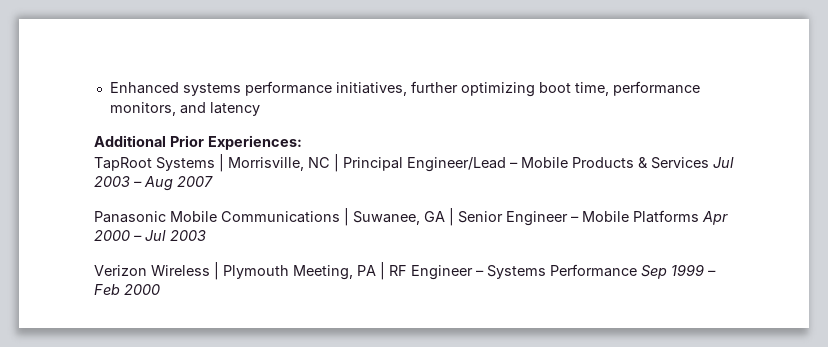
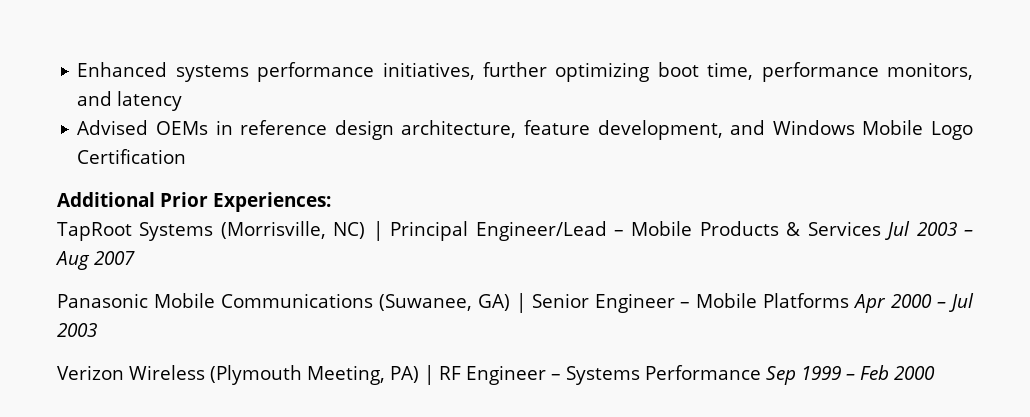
+ Advised OEMs in reference design architecture, feature development, and Windows Mobile Logo Certification
- TapRoot Systems | Morrisville, NC | Principal Engineer/Lead – Mobile Products & Services Jul 2003 – Aug 2007
+ TapRoot Systems (Morrisville, NC) | Principal Engineer/Lead – Mobile Products & Services Jul 2003 – Aug 2007
- Panasonic Mobile Communications | Suwanee, GA | Senior Engineer – Mobile Platforms Apr 2000 – Jul 2003
+ Panasonic Mobile Communications (Suwanee, GA) | Senior Engineer – Mobile Platforms Apr 2000 – Jul 2003
- Verizon Wireless | Plymouth Meeting, PA | RF Engineer – Systems Performance Sep 1999 – Feb 2000
+ Verizon Wireless (Plymouth Meeting, PA) | RF Engineer – Systems Performance Sep 1999 – Feb 2000

